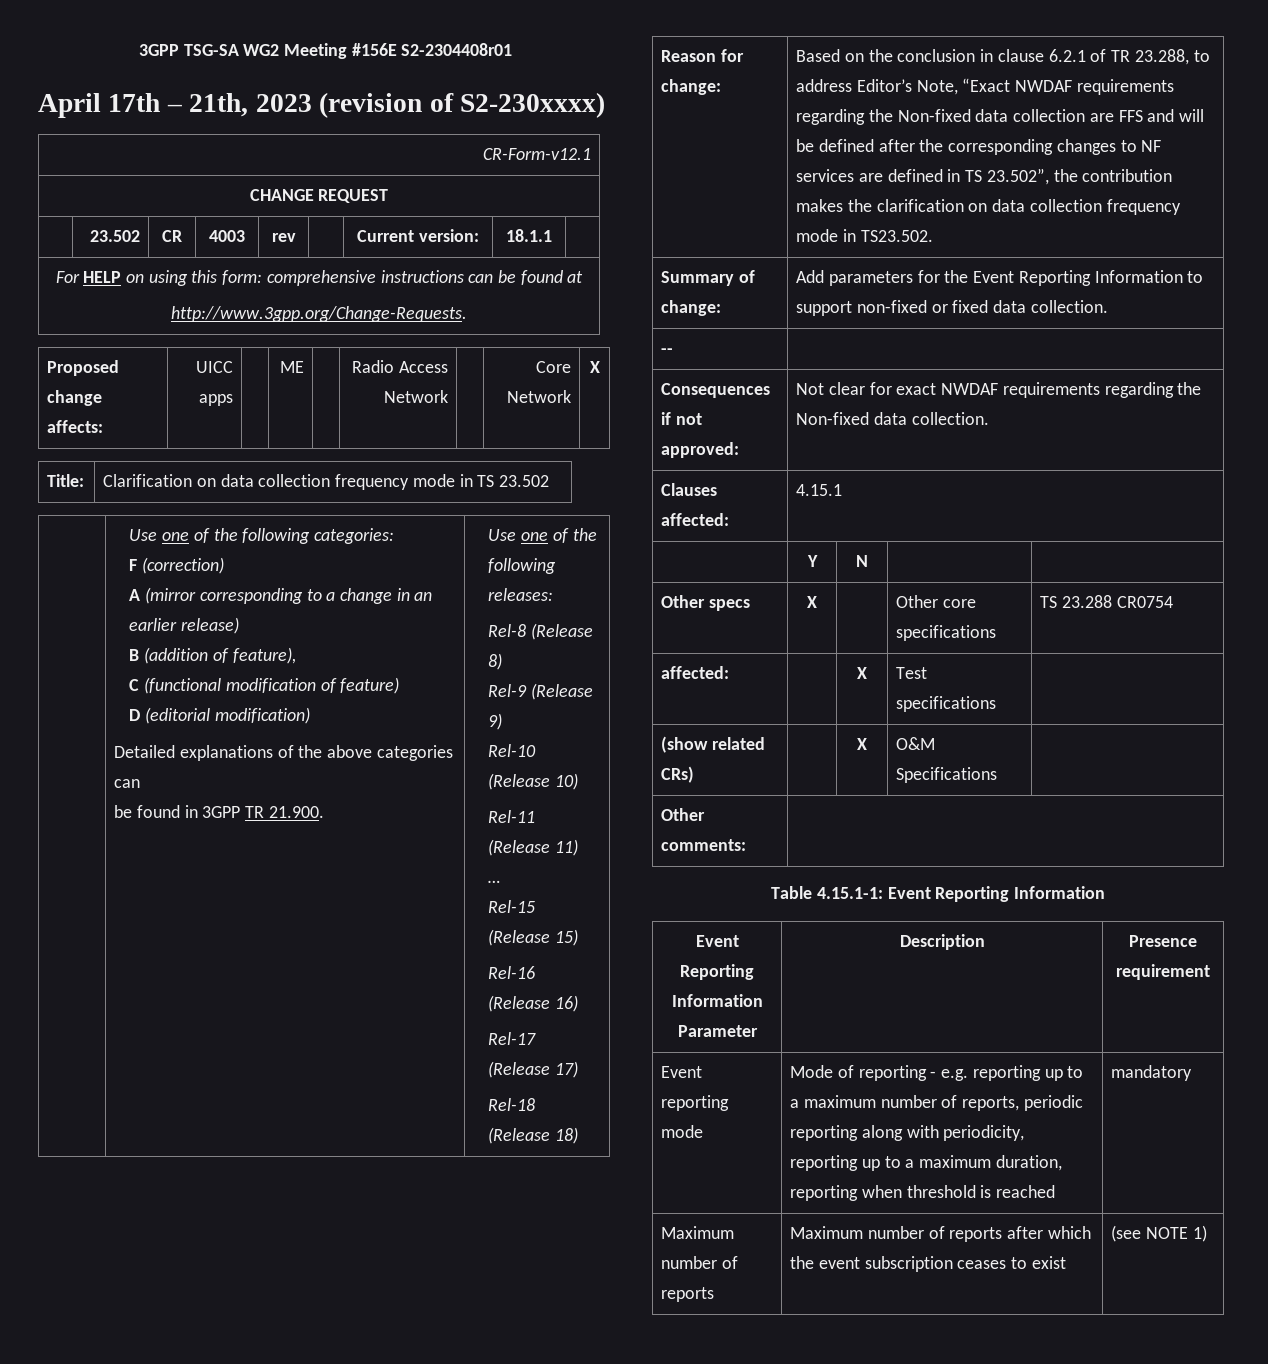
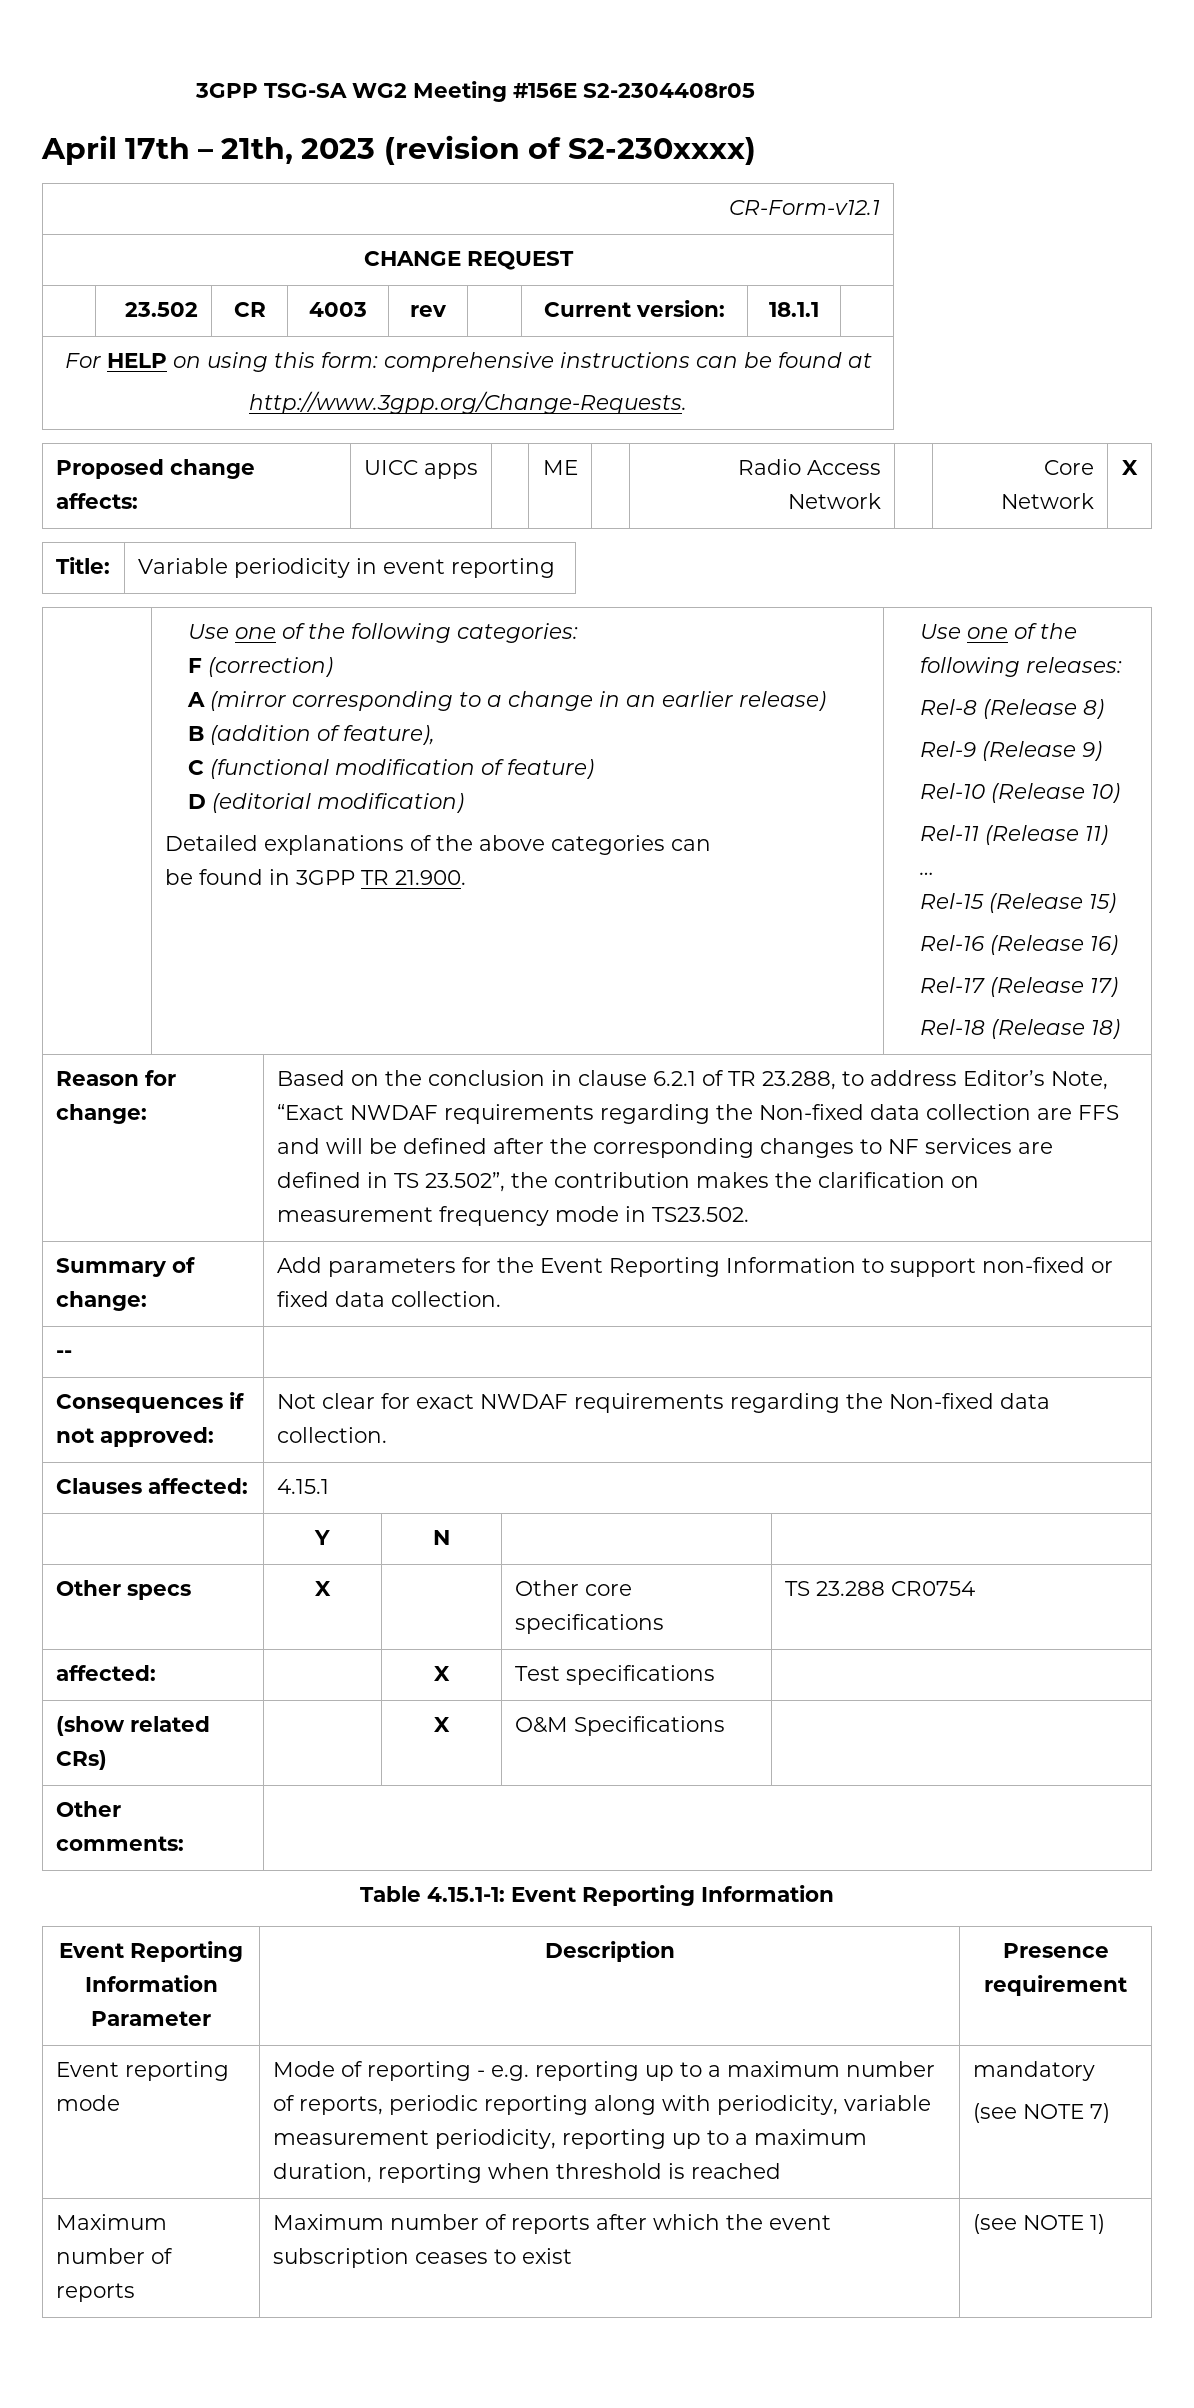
- 3GPP TSG-SA WG2 Meeting #156E S2-2304408r01
+ 3GPP TSG-SA WG2 Meeting #156E S2-2304408r05
- Title: | Clarification on data collection frequency mode in TS 23.502
+ Title: | Variable periodicity in event reporting
- Based on the conclusion in clause 6.2.1 of TR 23.288, to address Editor’s Note, “Exact NWDAF requirements regarding the Non-fixed data collection are FFS and will be defined after the corresponding changes to NF services are defined in TS 23.502”, the contribution makes the clarification on data collection frequency mode in TS23.502.
+ Based on the conclusion in clause 6.2.1 of TR 23.288, to address Editor’s Note, “Exact NWDAF requirements regarding the Non-fixed data collection are FFS and will be defined after the corresponding changes to NF services are defined in TS 23.502”, the contribution makes the clarification on measurement frequency mode in TS23.502.
- Event reporting mode | Mode of reporting - e.g. reporting up to a maximum number of reports, periodic reporting along with periodicity, reporting up to a maximum duration, reporting when threshold is reached | mandatory
+ Event reporting mode | Mode of reporting - e.g. reporting up to a maximum number of reports, periodic reporting along with periodicity, variable measurement periodicity, reporting up to a maximum duration, reporting when threshold is reached | mandatory
+ (see NOTE 7)

